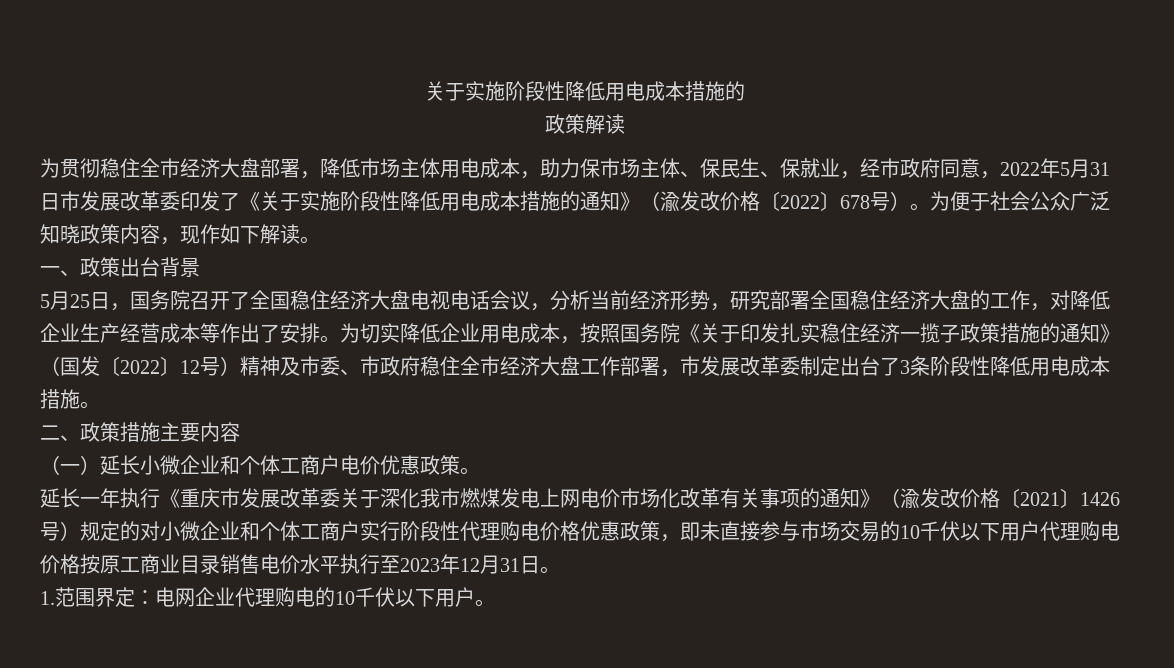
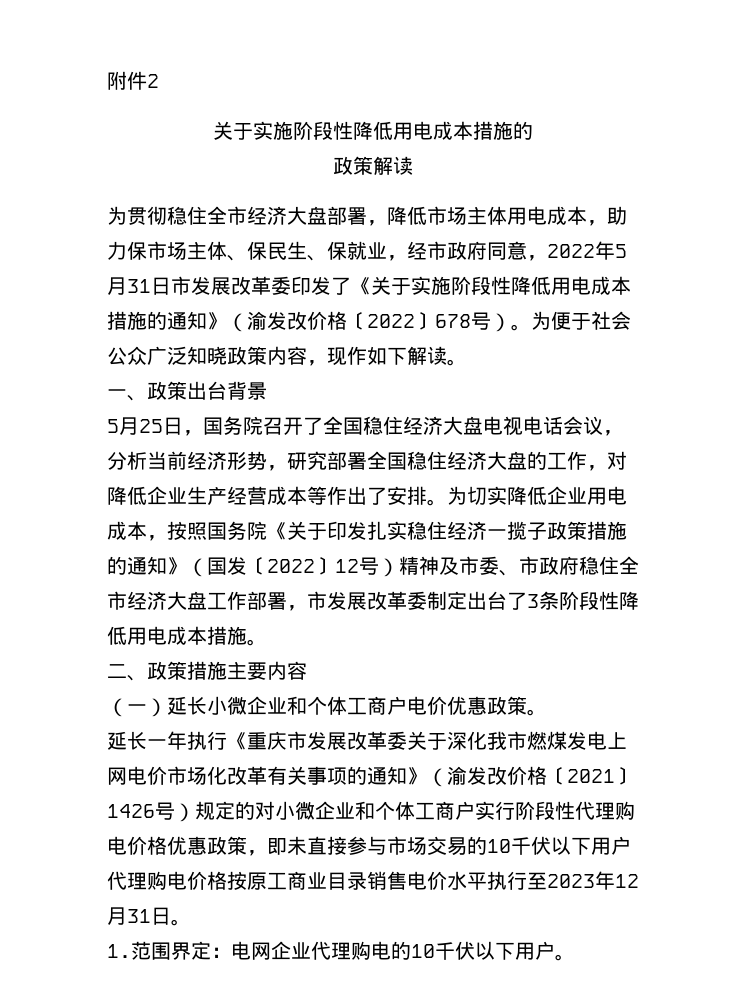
+ 附件2

